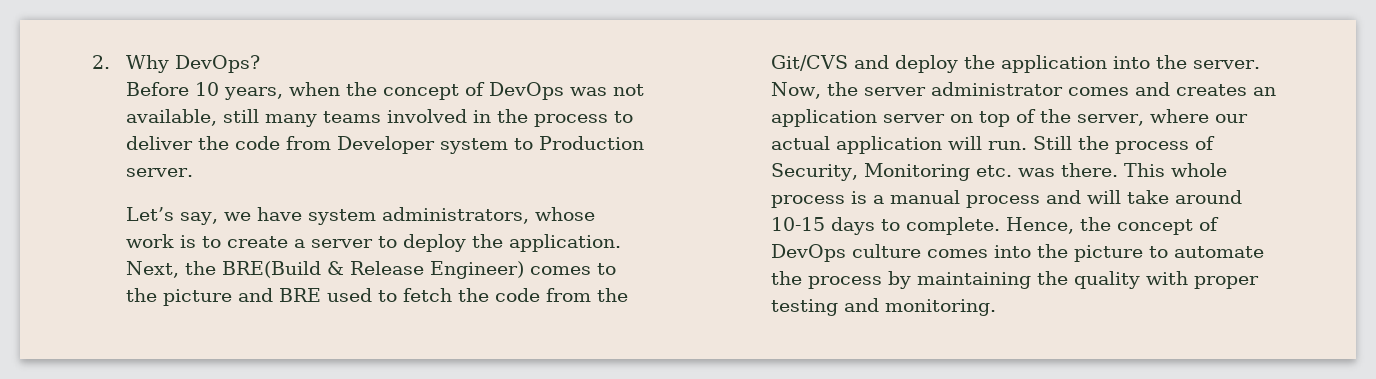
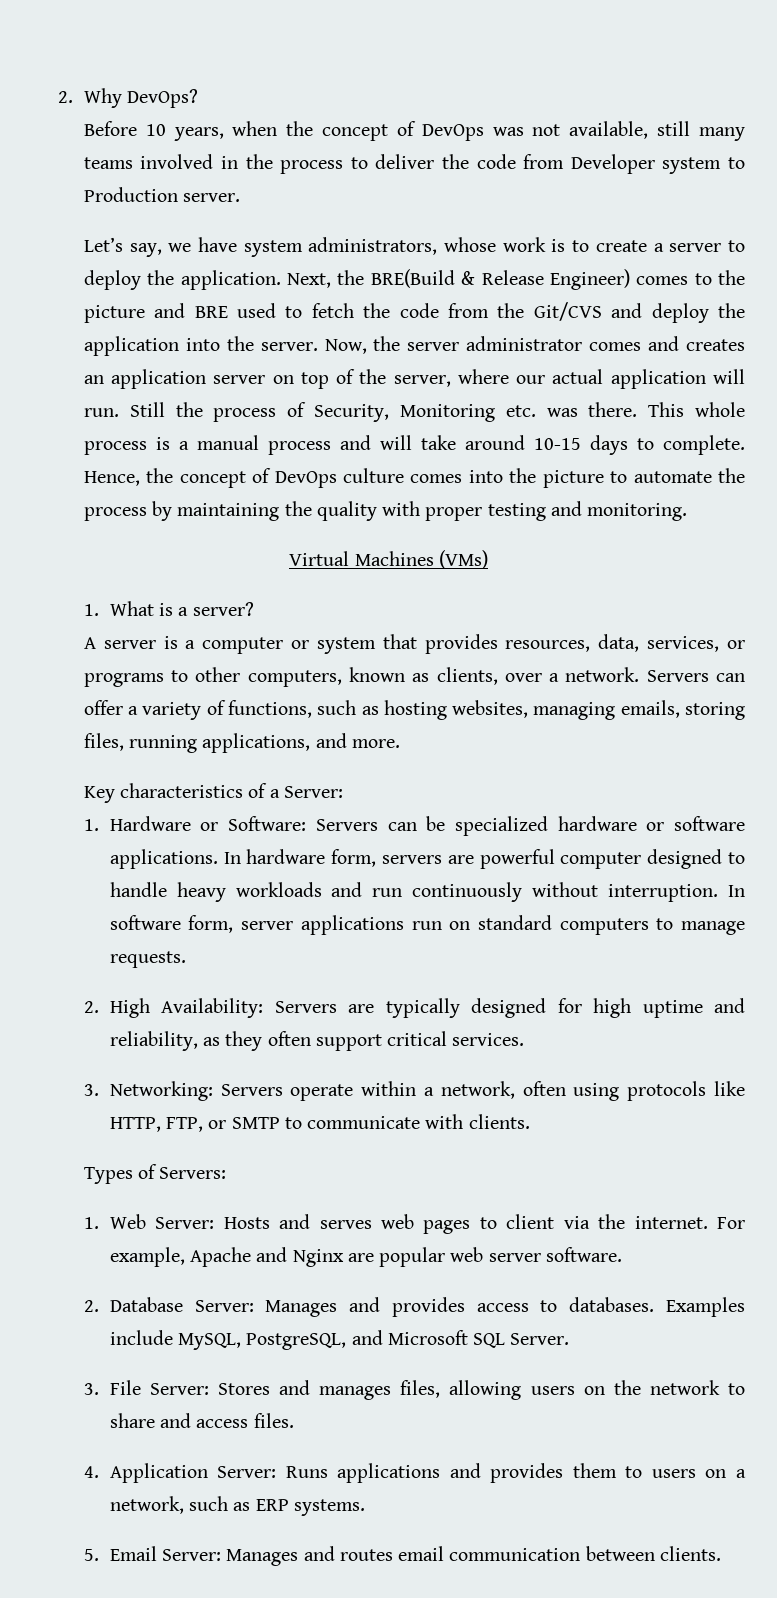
+ Virtual Machines (VMs)
+ 1. What is a server?
+ A server is a computer or system that provides resources, data, services, or programs to other computers, known as clients, over a network. Servers can offer a variety of functions, such as hosting websites, managing emails, storing files, running applications, and more.
+ Key characteristics of a Server:
+ 1. Hardware or Software: Servers can be specialized hardware or software applications. In hardware form, servers are powerful computer designed to handle heavy workloads and run continuously without interruption. In software form, server applications run on standard computers to manage requests.
+ 2. High Availability: Servers are typically designed for high uptime and reliability, as they often support critical services.
+ 3. Networking: Servers operate within a network, often using protocols like HTTP, FTP, or SMTP to communicate with clients.
+ Types of Servers:
+ 1. Web Server: Hosts and serves web pages to client via the internet. For example, Apache and Nginx are popular web server software.
+ 2. Database Server: Manages and provides access to databases. Examples include MySQL, PostgreSQL, and Microsoft SQL Server.
+ 3. File Server: Stores and manages files, allowing users on the network to share and access files.
+ 4. Application Server: Runs applications and provides them to users on a network, such as ERP systems.
+ 5. Email Server: Manages and routes email communication between clients.

